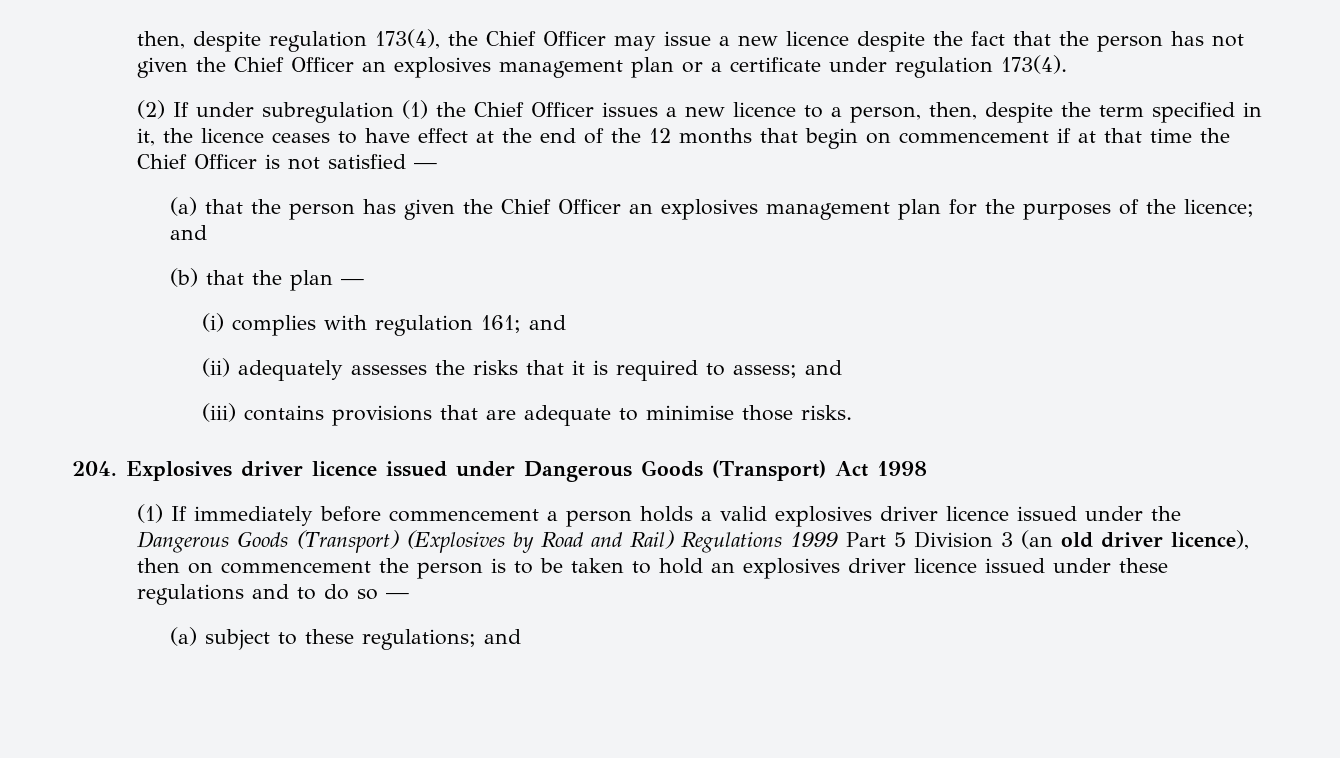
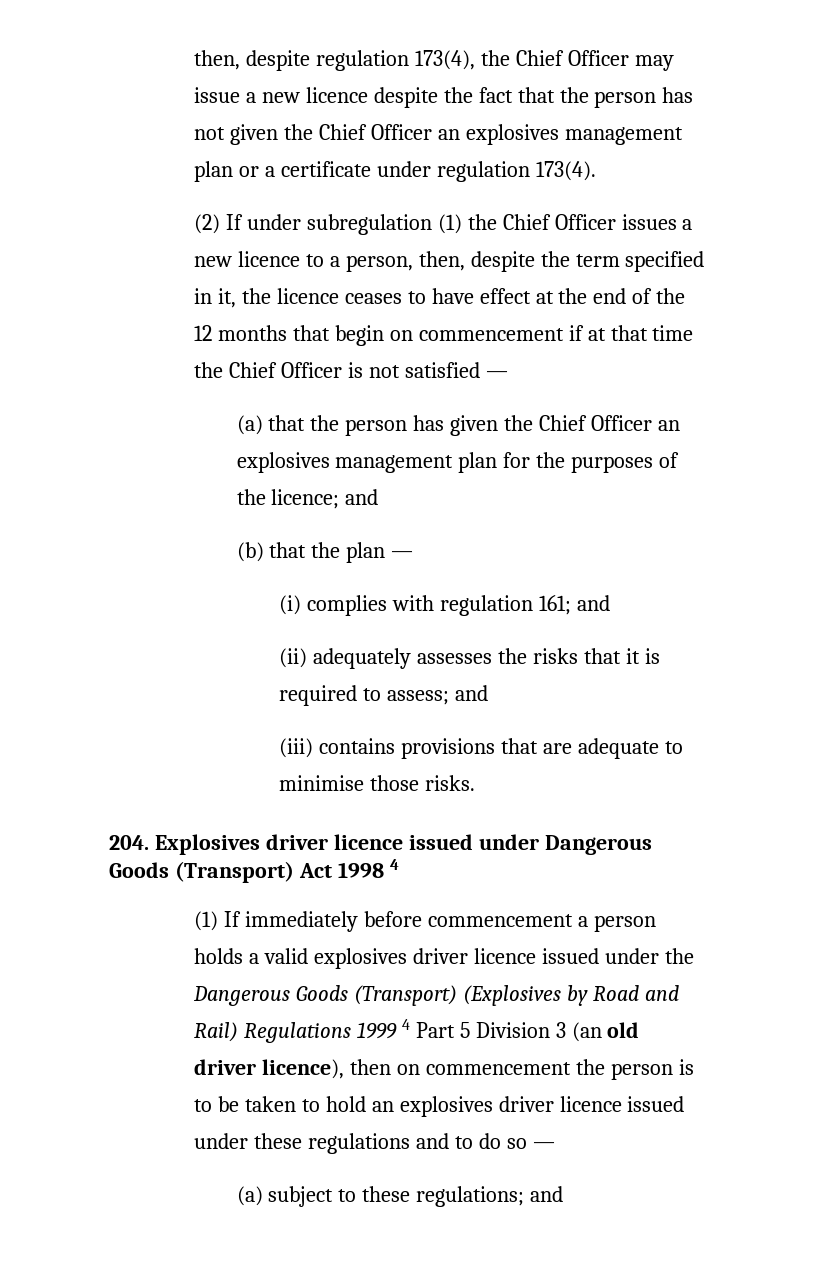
- 204. Explosives driver licence issued under Dangerous Goods (Transport) Act 1998
+ 204. Explosives driver licence issued under Dangerous Goods (Transport) Act 1998 4
- (1) If immediately before commencement a person holds a valid explosives driver licence issued under the Dangerous Goods (Transport) (Explosives by Road and Rail) Regulations 1999 Part 5 Division 3 (an old driver licence), then on commencement the person is to be taken to hold an explosives driver licence issued under these regulations and to do so —
+ (1) If immediately before commencement a person holds a valid explosives driver licence issued under the Dangerous Goods (Transport) (Explosives by Road and Rail) Regulations 1999 4 Part 5 Division 3 (an old driver licence), then on commencement the person is to be taken to hold an explosives driver licence issued under these regulations and to do so —

